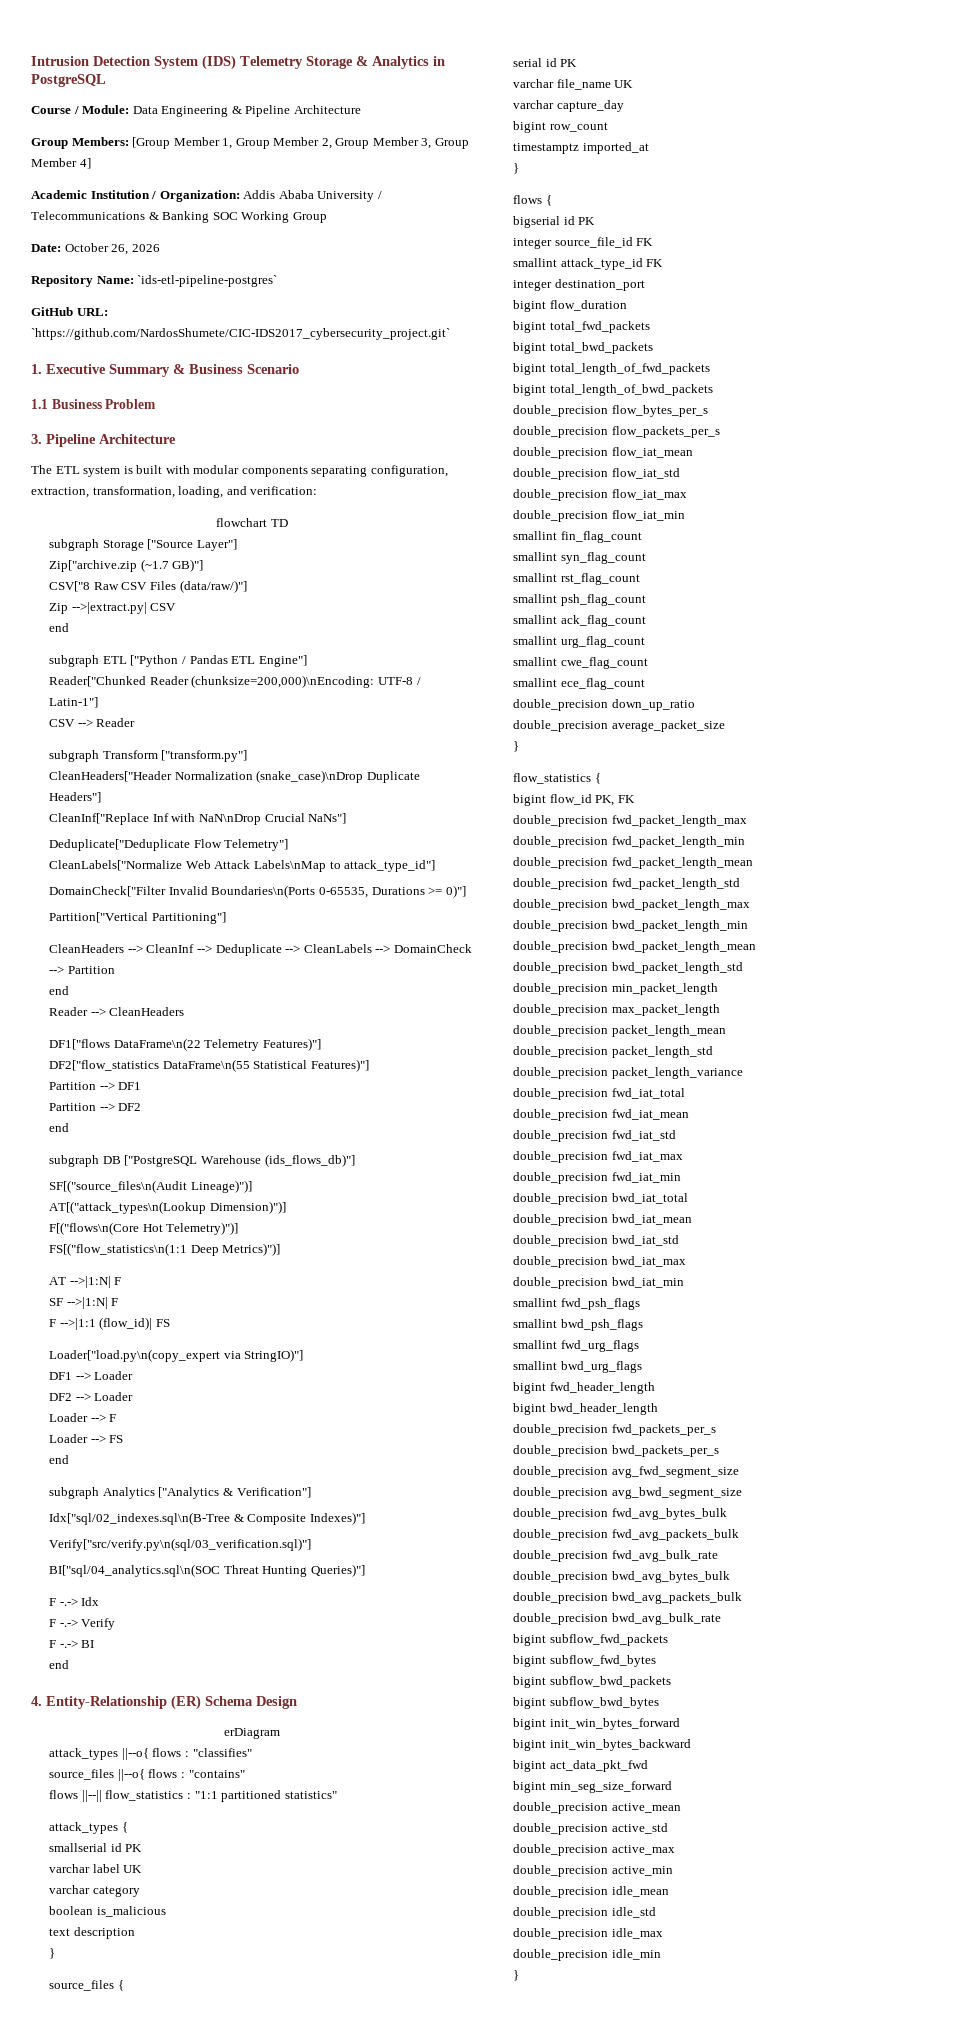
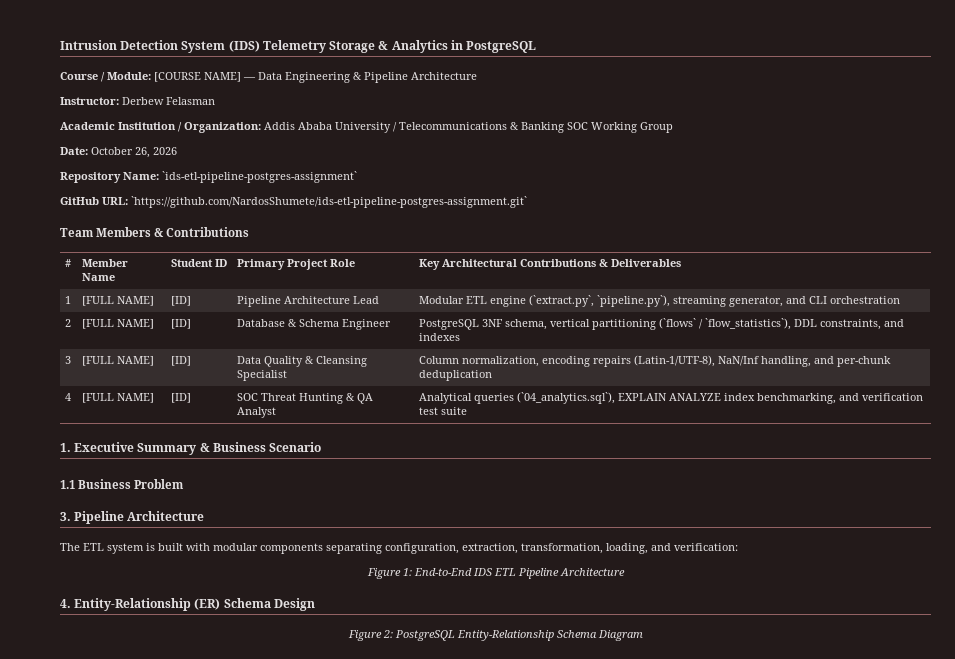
- Course / Module: Data Engineering & Pipeline Architecture
+ Course / Module: [COURSE NAME] — Data Engineering & Pipeline Architecture
- Group Members: [Group Member 1, Group Member 2, Group Member 3, Group Member 4]
+ Instructor: Derbew Felasman
- Repository Name: `ids-etl-pipeline-postgres`
+ Repository Name: `ids-etl-pipeline-postgres-assignment`
- GitHub URL: `https://github.com/NardosShumete/CIC-IDS2017_cybersecurity_project.git`
+ GitHub URL: `https://github.com/NardosShumete/ids-etl-pipeline-postgres-assignment.git`
+ Team Members & Contributions
+ # | Member Name | Student ID | Primary Project Role | Key Architectural Contributions & Deliverables
+ 1 | [FULL NAME] | [ID] | Pipeline Architecture Lead | Modular ETL engine (`extract.py`, `pipeline.py`), streaming generator, and CLI orchestration
+ 2 | [FULL NAME] | [ID] | Database & Schema Engineer | PostgreSQL 3NF schema, vertical partitioning (`flows` / `flow_statistics`), DDL constraints, and indexes
+ 3 | [FULL NAME] | [ID] | Data Quality & Cleansing Specialist | Column normalization, encoding repairs (Latin-1/UTF-8), NaN/Inf handling, and per-chunk deduplication
+ 4 | [FULL NAME] | [ID] | SOC Threat Hunting & QA Analyst | Analytical queries (`04_analytics.sql`), EXPLAIN ANALYZE index benchmarking, and verification test suite
- flowchart TD
- subgraph Storage ["Source Layer"]
- Zip["archive.zip (~1.7 GB)"]
- CSV["8 Raw CSV Files (data/raw/)"]
- Zip -->|extract.py| CSV
- end
- subgraph ETL ["Python / Pandas ETL Engine"]
- Reader["Chunked Reader (chunksize=200,000)\nEncoding: UTF-8 / Latin-1"]
- CSV --> Reader
- subgraph Transform ["transform.py"]
- CleanHeaders["Header Normalization (snake_case)\nDrop Duplicate Headers"]
- CleanInf["Replace Inf with NaN\nDrop Crucial NaNs"]
- Deduplicate["Deduplicate Flow Telemetry"]
- CleanLabels["Normalize Web Attack Labels\nMap to attack_type_id"]
- DomainCheck["Filter Invalid Boundaries\n(Ports 0-65535, Durations >= 0)"]
- Partition["Vertical Partitioning"]
- CleanHeaders --> CleanInf --> Deduplicate --> CleanLabels --> DomainCheck --> Partition
- end
- Reader --> CleanHeaders
- DF1["flows DataFrame\n(22 Telemetry Features)"]
- DF2["flow_statistics DataFrame\n(55 Statistical Features)"]
- Partition --> DF1
- Partition --> DF2
- end
- subgraph DB ["PostgreSQL Warehouse (ids_flows_db)"]
- SF[("source_files\n(Audit Lineage)")]
- AT[("attack_types\n(Lookup Dimension)")]
- F[("flows\n(Core Hot Telemetry)")]
- FS[("flow_statistics\n(1:1 Deep Metrics)")]
- AT -->|1:N| F
- SF -->|1:N| F
- F -->|1:1 (flow_id)| FS
- Loader["load.py\n(copy_expert via StringIO)"]
- DF1 --> Loader
- DF2 --> Loader
- Loader --> F
- Loader --> FS
- end
- subgraph Analytics ["Analytics & Verification"]
- Idx["sql/02_indexes.sql\n(B-Tree & Composite Indexes)"]
- Verify["src/verify.py\n(sql/03_verification.sql)"]
- BI["sql/04_analytics.sql\n(SOC Threat Hunting Queries)"]
- F -.-> Idx
- F -.-> Verify
- F -.-> BI
- end
+ Figure 1: End-to-End IDS ETL Pipeline Architecture
- erDiagram
- attack_types ||--o{ flows : "classifies"
- source_files ||--o{ flows : "contains"
- flows ||--|| flow_statistics : "1:1 partitioned statistics"
- attack_types {
- smallserial id PK
- varchar label UK
- varchar category
- boolean is_malicious
- text description
- }
- source_files {
- serial id PK
- varchar file_name UK
- varchar capture_day
- bigint row_count
- timestamptz imported_at
- }
- flows {
- bigserial id PK
- integer source_file_id FK
- smallint attack_type_id FK
- integer destination_port
- bigint flow_duration
- bigint total_fwd_packets
- bigint total_bwd_packets
- bigint total_length_of_fwd_packets
- bigint total_length_of_bwd_packets
- double_precision flow_bytes_per_s
- double_precision flow_packets_per_s
- double_precision flow_iat_mean
- double_precision flow_iat_std
- double_precision flow_iat_max
- double_precision flow_iat_min
- smallint fin_flag_count
- smallint syn_flag_count
- smallint rst_flag_count
- smallint psh_flag_count
- smallint ack_flag_count
- smallint urg_flag_count
- smallint cwe_flag_count
- smallint ece_flag_count
- double_precision down_up_ratio
- double_precision average_packet_size
- }
- flow_statistics {
- bigint flow_id PK, FK
- double_precision fwd_packet_length_max
- double_precision fwd_packet_length_min
- double_precision fwd_packet_length_mean
- double_precision fwd_packet_length_std
- double_precision bwd_packet_length_max
- double_precision bwd_packet_length_min
- double_precision bwd_packet_length_mean
- double_precision bwd_packet_length_std
- double_precision min_packet_length
- double_precision max_packet_length
- double_precision packet_length_mean
- double_precision packet_length_std
- double_precision packet_length_variance
- double_precision fwd_iat_total
- double_precision fwd_iat_mean
- double_precision fwd_iat_std
- double_precision fwd_iat_max
- double_precision fwd_iat_min
- double_precision bwd_iat_total
- double_precision bwd_iat_mean
- double_precision bwd_iat_std
- double_precision bwd_iat_max
- double_precision bwd_iat_min
- smallint fwd_psh_flags
- smallint bwd_psh_flags
- smallint fwd_urg_flags
- smallint bwd_urg_flags
- bigint fwd_header_length
- bigint bwd_header_length
- double_precision fwd_packets_per_s
- double_precision bwd_packets_per_s
- double_precision avg_fwd_segment_size
- double_precision avg_bwd_segment_size
- double_precision fwd_avg_bytes_bulk
- double_precision fwd_avg_packets_bulk
- double_precision fwd_avg_bulk_rate
- double_precision bwd_avg_bytes_bulk
- double_precision bwd_avg_packets_bulk
- double_precision bwd_avg_bulk_rate
- bigint subflow_fwd_packets
- bigint subflow_fwd_bytes
- bigint subflow_bwd_packets
- bigint subflow_bwd_bytes
- bigint init_win_bytes_forward
- bigint init_win_bytes_backward
- bigint act_data_pkt_fwd
- bigint min_seg_size_forward
- double_precision active_mean
- double_precision active_std
- double_precision active_max
- double_precision active_min
- double_precision idle_mean
- double_precision idle_std
- double_precision idle_max
- double_precision idle_min
- }
+ Figure 2: PostgreSQL Entity-Relationship Schema Diagram

